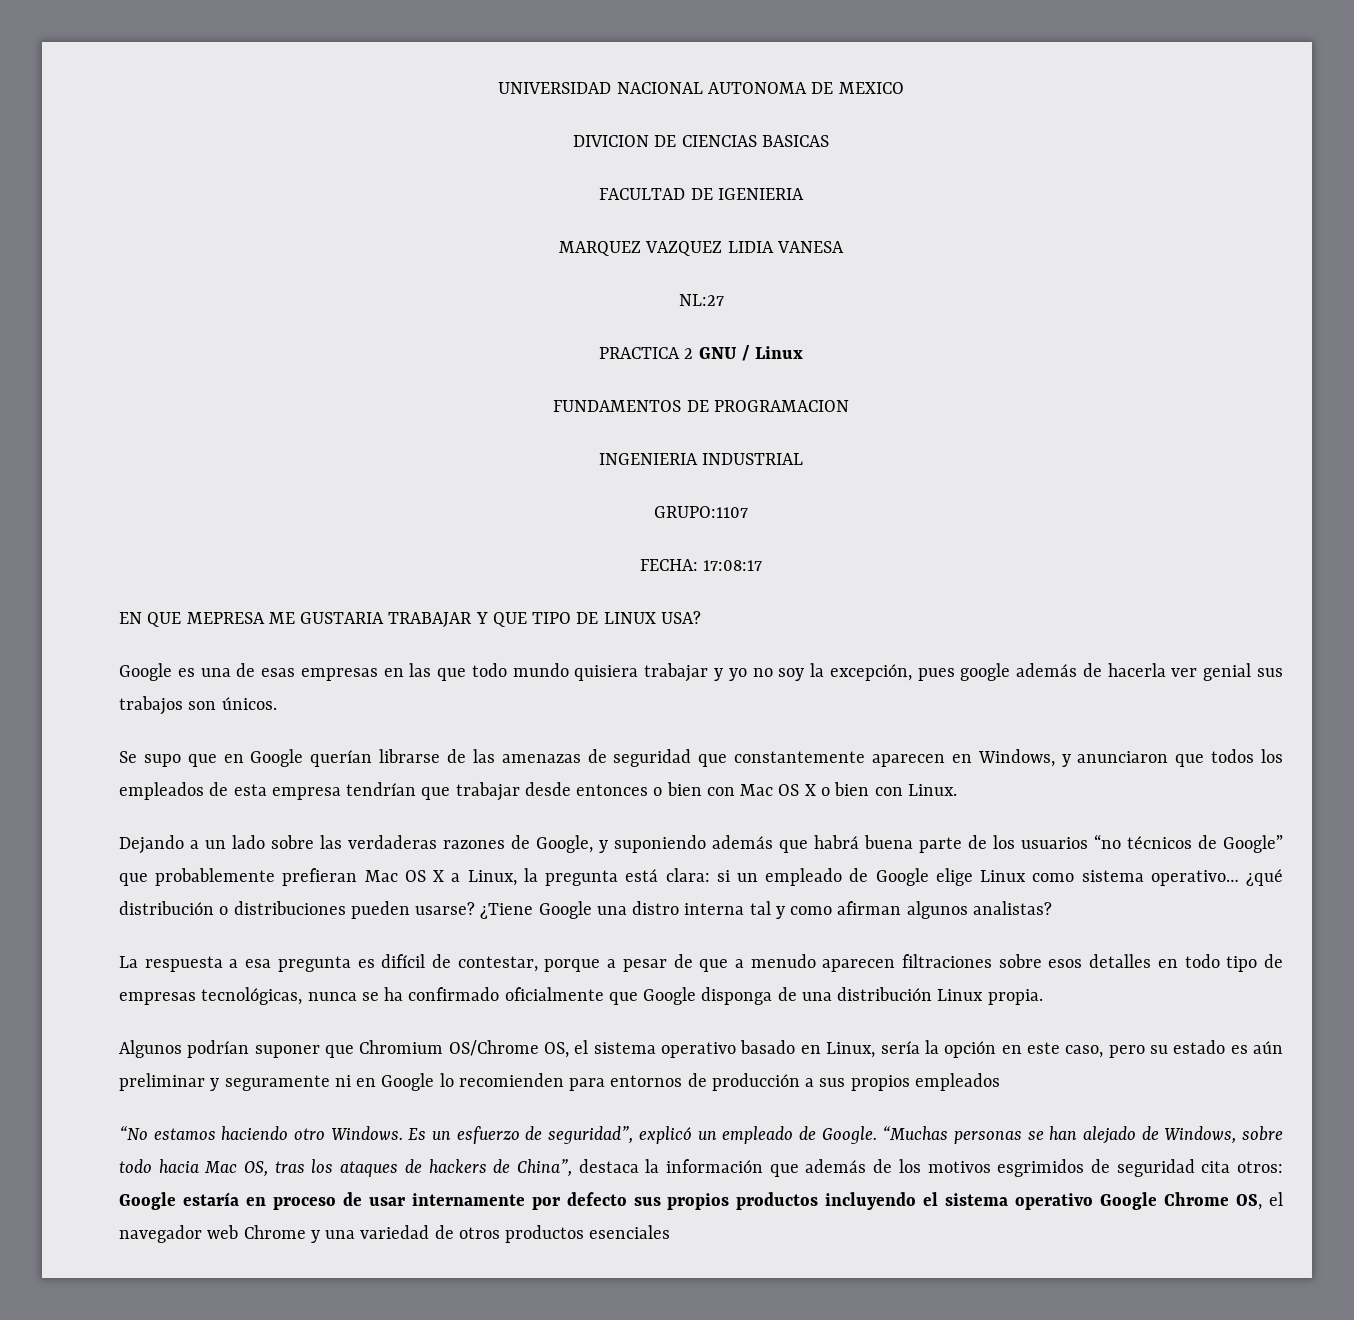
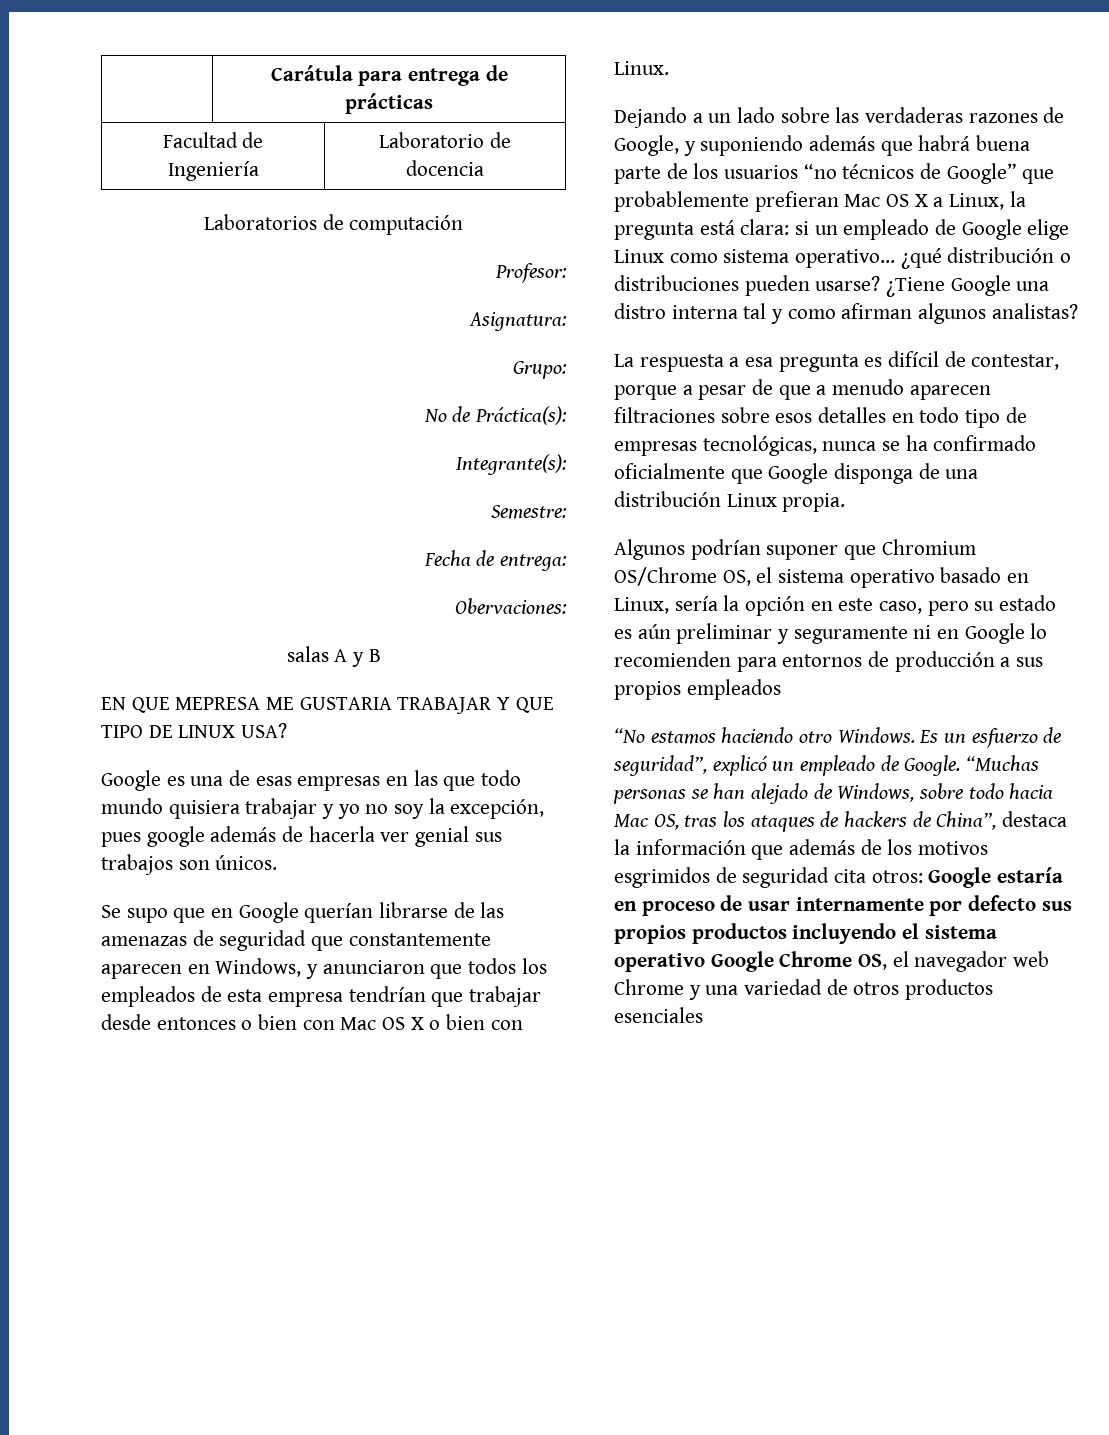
- UNIVERSIDAD NACIONAL AUTONOMA DE MEXICO
- DIVICION DE CIENCIAS BASICAS
- FACULTAD DE IGENIERIA
- MARQUEZ VAZQUEZ LIDIA VANESA
- NL:27
- PRACTICA 2 GNU / Linux
- FUNDAMENTOS DE PROGRAMACION
- INGENIERIA INDUSTRIAL
- GRUPO:1107
- FECHA: 17:08:17
+ | Carátula para entrega de prácticas
+ Facultad de Ingeniería | Laboratorio de docencia
+ Laboratorios de computación
+ Profesor:
+ Asignatura:
+ Grupo:
+ No de Práctica(s):
+ Integrante(s):
+ Semestre:
+ Fecha de entrega:
+ Obervaciones:
+ salas A y B

